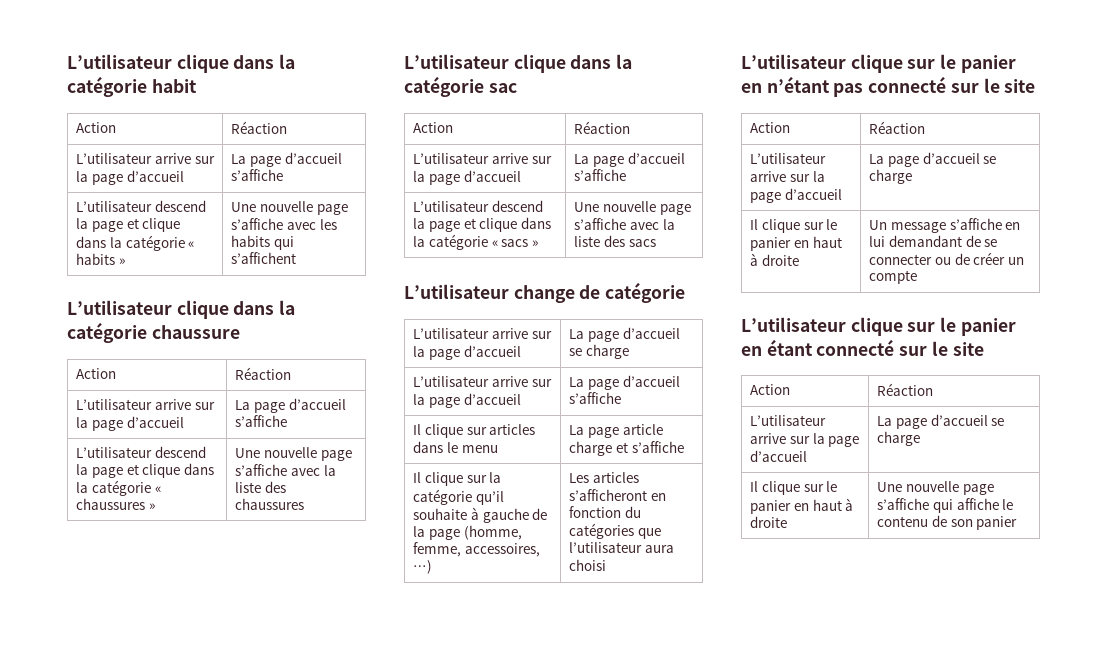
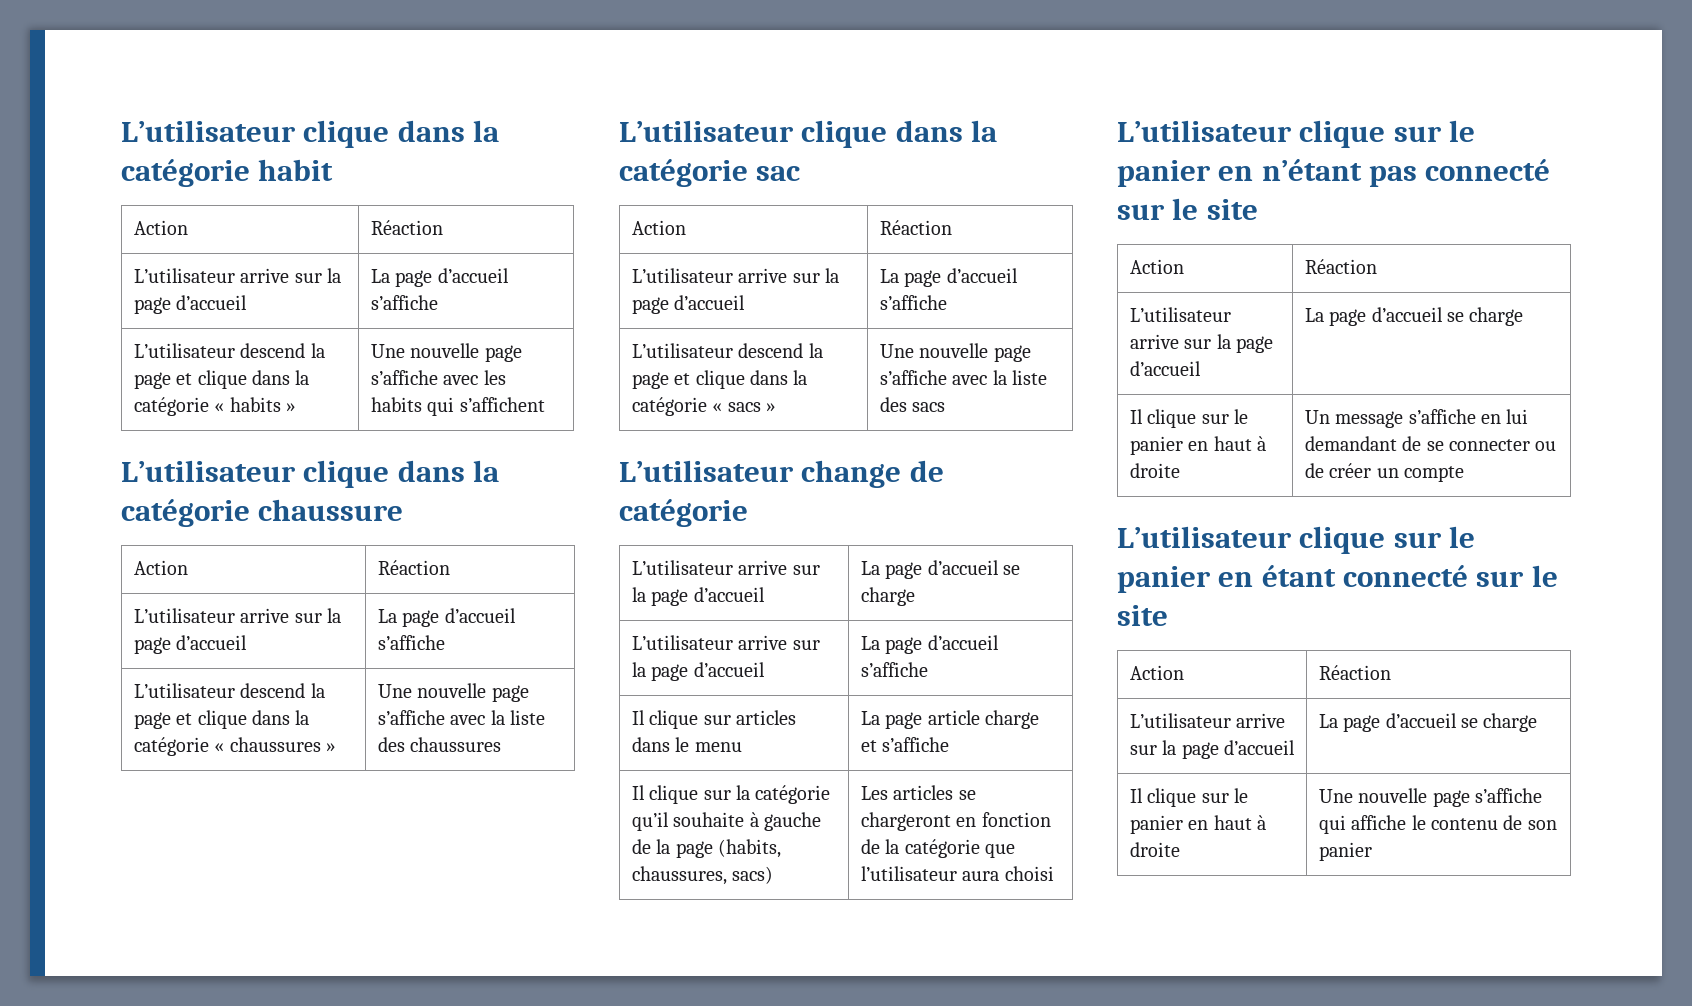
- Il clique sur la catégorie qu’il souhaite à gauche de la page (homme, femme, accessoires, …) | Les articles s’afficheront en fonction du catégories que l’utilisateur aura choisi
+ Il clique sur la catégorie qu’il souhaite à gauche de la page (habits, chaussures, sacs) | Les articles se chargeront en fonction de la catégorie que l’utilisateur aura choisi

